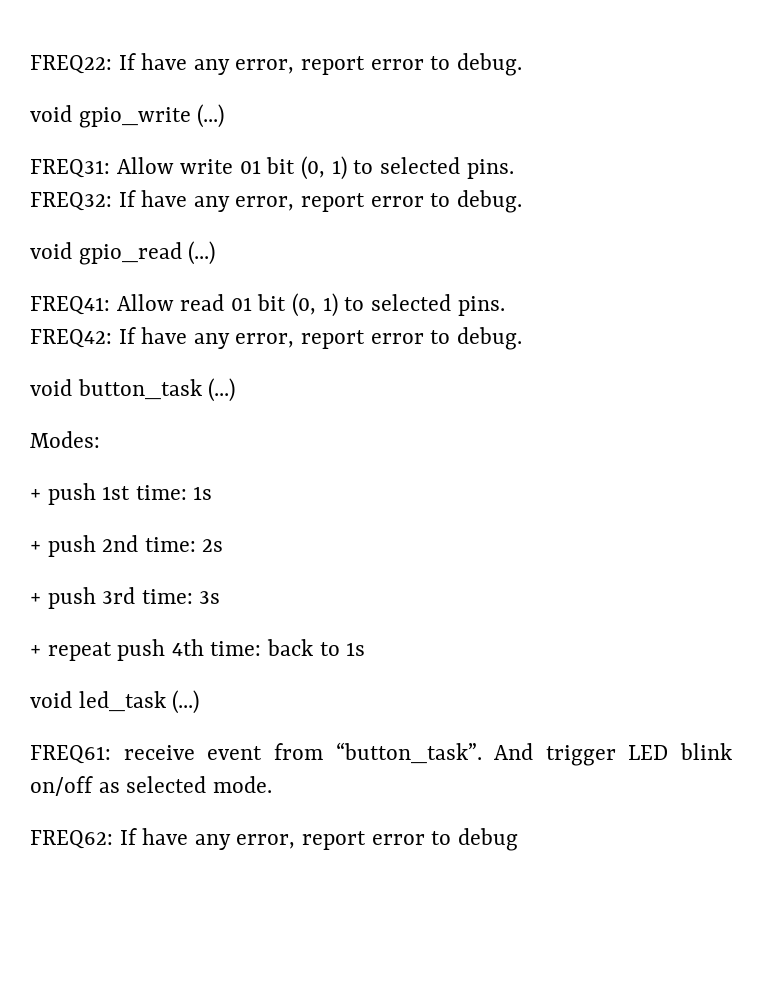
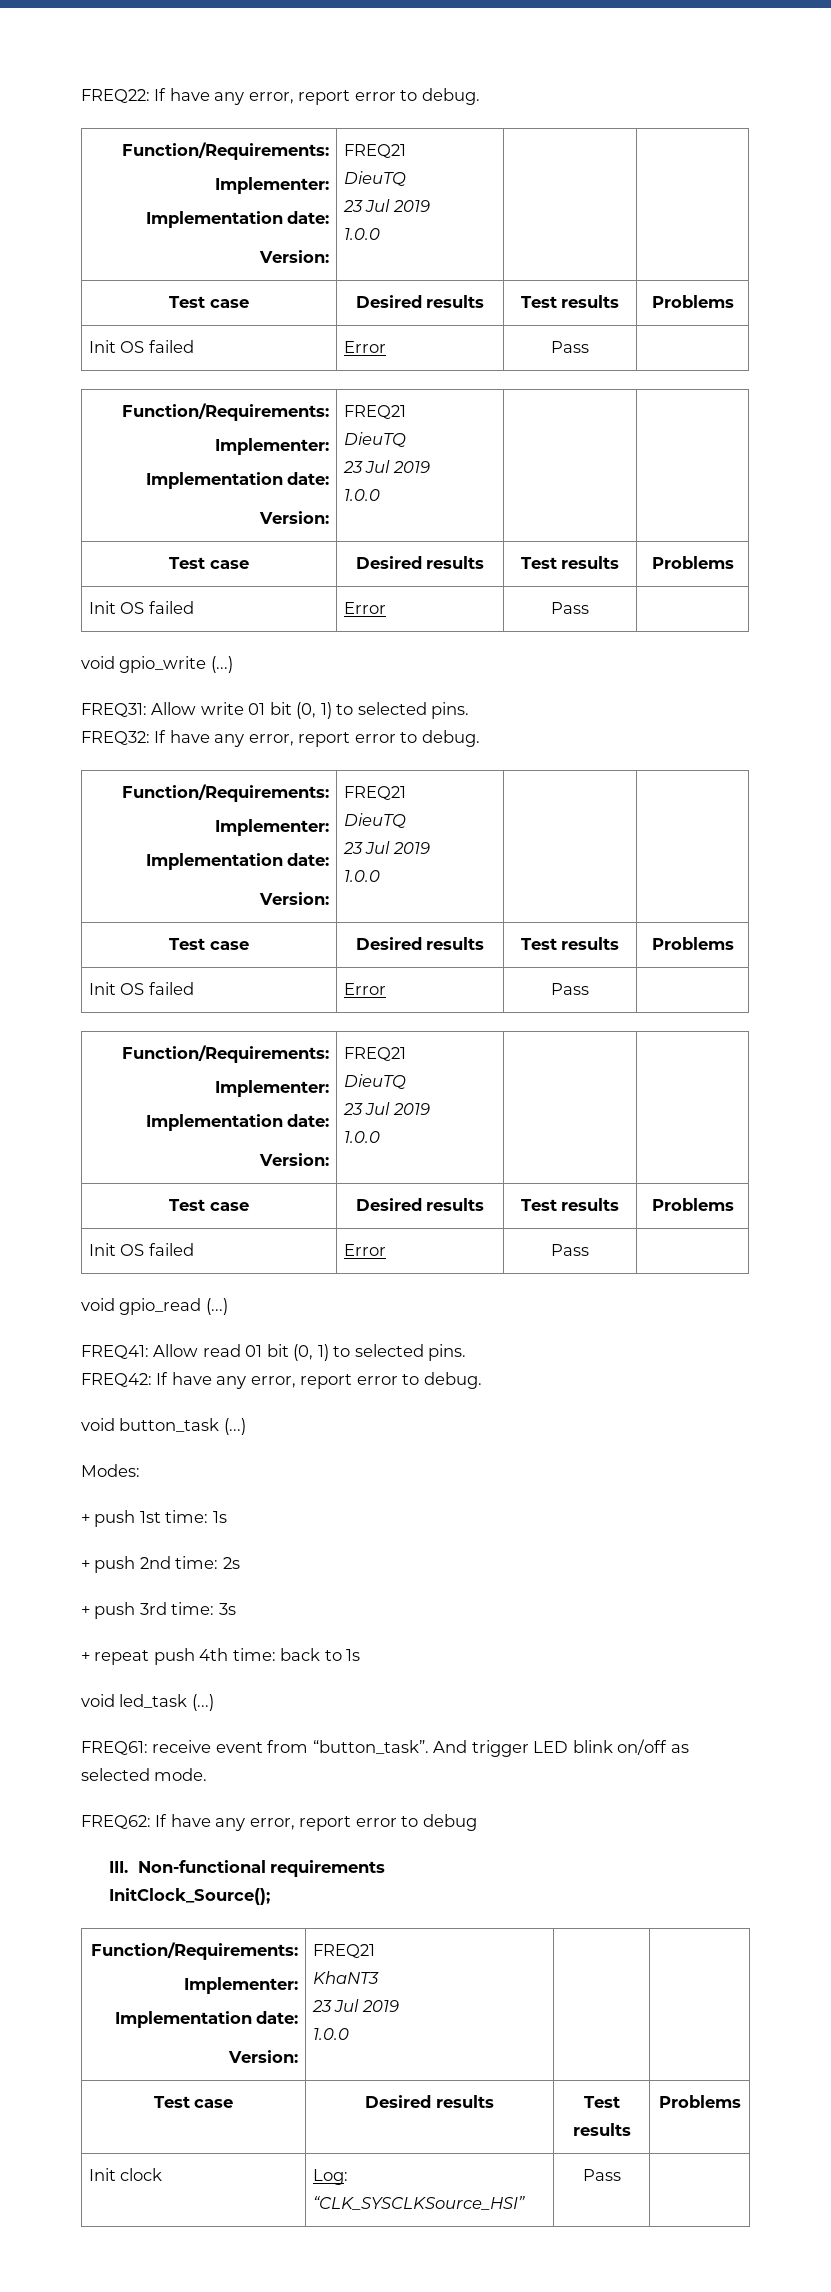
  FREQ22: If have any error, report error to debug.
+ Function/Requirements:
+ Implementer:
+ Implementation date:
+ Version: | FREQ21
+ DieuTQ
+ 23 Jul 2019
+ 1.0.0 | |
+ Test case | Desired results | Test results | Problems
+ Init OS failed | Error | Pass |
+ Function/Requirements:
+ Implementer:
+ Implementation date:
+ Version: | FREQ21
+ DieuTQ
+ 23 Jul 2019
+ 1.0.0 | |
+ Test case | Desired results | Test results | Problems
+ Init OS failed | Error | Pass |
  FREQ32: If have any error, report error to debug.
+ Function/Requirements:
+ Implementer:
+ Implementation date:
+ Version: | FREQ21
+ DieuTQ
+ 23 Jul 2019
+ 1.0.0 | |
+ Test case | Desired results | Test results | Problems
+ Init OS failed | Error | Pass |
+ Function/Requirements:
+ Implementer:
+ Implementation date:
+ Version: | FREQ21
+ DieuTQ
+ 23 Jul 2019
+ 1.0.0 | |
+ Test case | Desired results | Test results | Problems
+ Init OS failed | Error | Pass |
+ III. Non-functional requirements
+ InitClock_Source();
+ Function/Requirements:
+ Implementer:
+ Implementation date:
+ Version: | FREQ21
+ KhaNT3
+ 23 Jul 2019
+ 1.0.0 | |
+ Test case | Desired results | Test results | Problems
+ Init clock | Log: “CLK_SYSCLKSource_HSI” | Pass |

